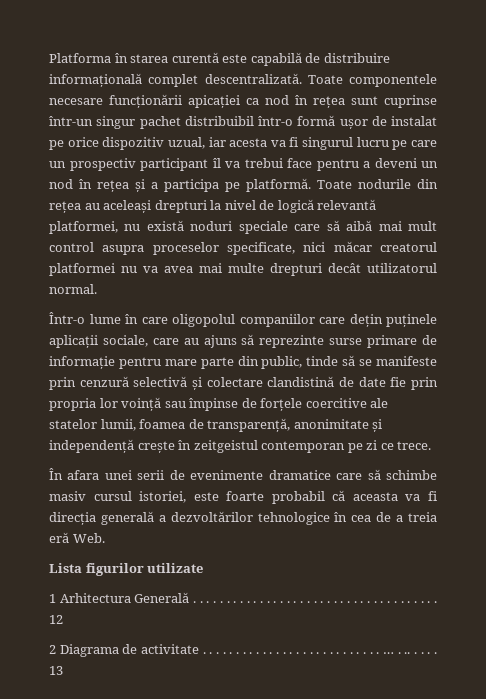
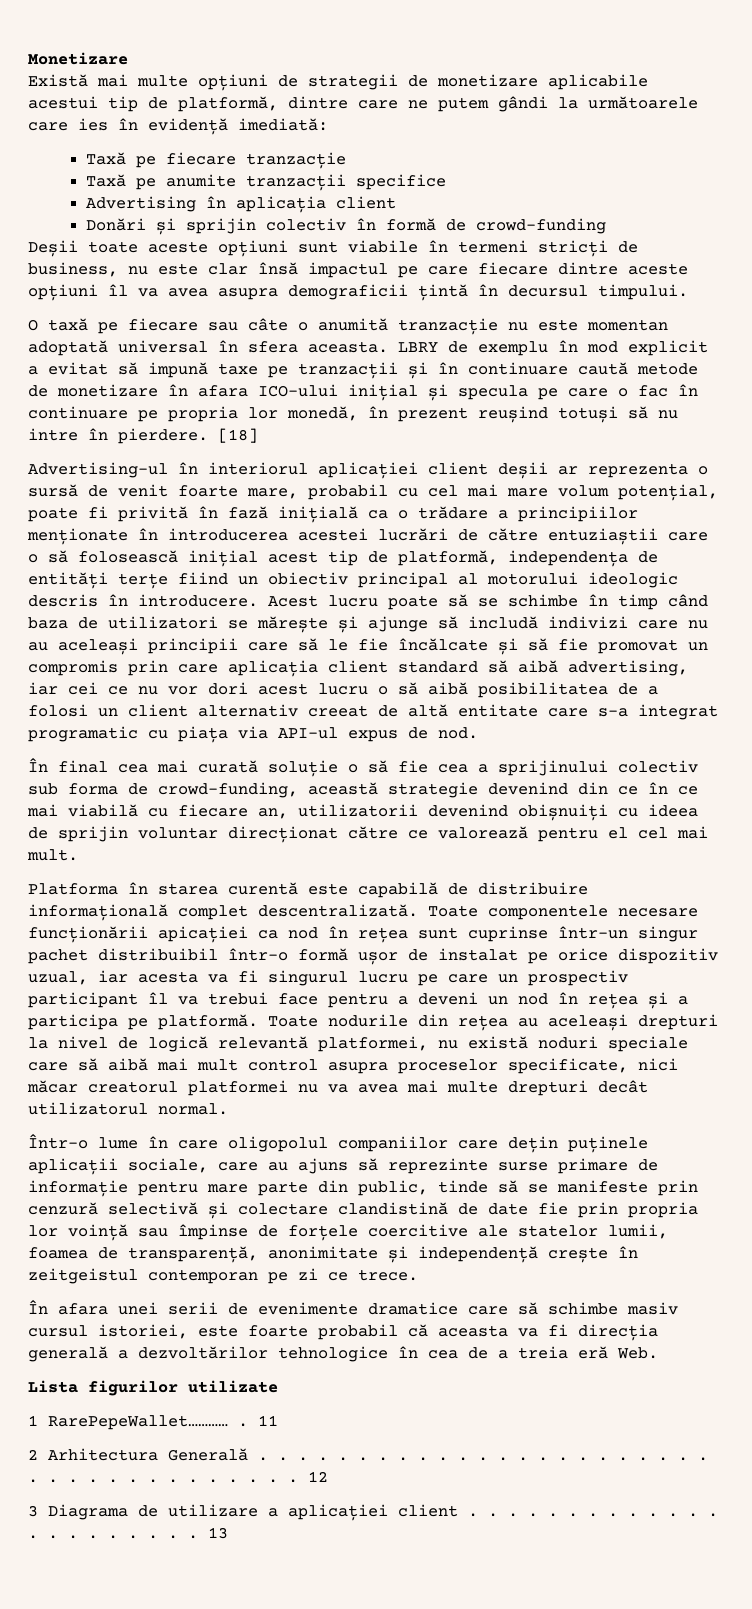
+ Monetizare
+ Există mai multe opțiuni de strategii de monetizare aplicabile acestui tip de platformă, dintre care ne putem gândi la următoarele care ies în evidență imediată:
+ Taxă pe fiecare tranzacție
+ Taxă pe anumite tranzacții specifice
+ Advertising în aplicația client
+ Donări și sprijin colectiv în formă de crowd-funding
+ Deșii toate aceste opțiuni sunt viabile în termeni stricți de business, nu este clar însă impactul pe care fiecare dintre aceste opțiuni îl va avea asupra demograficii țintă în decursul timpului.
+ O taxă pe fiecare sau câte o anumită tranzacție nu este momentan adoptată universal în sfera aceasta. LBRY de exemplu în mod explicit a evitat să impună taxe pe tranzacții și în continuare caută metode de monetizare în afara ICO-ului inițial și specula pe care o fac în continuare pe propria lor monedă, în prezent reușind totuși să nu intre în pierdere. [18]
+ Advertising-ul în interiorul aplicației client deșii ar reprezenta o sursă de venit foarte mare, probabil cu cel mai mare volum potențial, poate fi privită în fază inițială ca o trădare a principiilor menționate în introducerea acestei lucrări de către entuziaștii care o să folosească inițial acest tip de platformă, independența de entități terțe fiind un obiectiv principal al motorului ideologic descris în introducere. Acest lucru poate să se schimbe în timp când baza de utilizatori se mărește și ajunge să includă indivizi care nu au aceleași principii care să le fie încălcate și să fie promovat un compromis prin care aplicația client standard să aibă advertising, iar cei ce nu vor dori acest lucru o să aibă posibilitatea de a folosi un client alternativ creeat de altă entitate care s-a integrat programatic cu piața via API-ul expus de nod.
+ În final cea mai curată soluție o să fie cea a sprijinului colectiv sub forma de crowd-funding, această strategie devenind din ce în ce mai viabilă cu fiecare an, utilizatorii devenind obișnuiți cu ideea de sprijin voluntar direcționat către ce valorează pentru el cel mai mult.
- 1 Arhitectura Generală . . . . . . . . . . . . . . . . . . . . . . . . . . . . . . . . . . . . .
+ 1 RarePepeWallet………… . 11
+ 2 Arhitectura Generală . . . . . . . . . . . . . . . . . . . . . . . . . . . . . . . . . . . . .
- 2 Diagrama de activitate . . . . . . . . . . . . . . . . . . . . . . . . . . . … . .. . . . .
+ 3 Diagrama de utilizare a aplicației client . . . . . . . . . . . . . . . . . . . . . .

